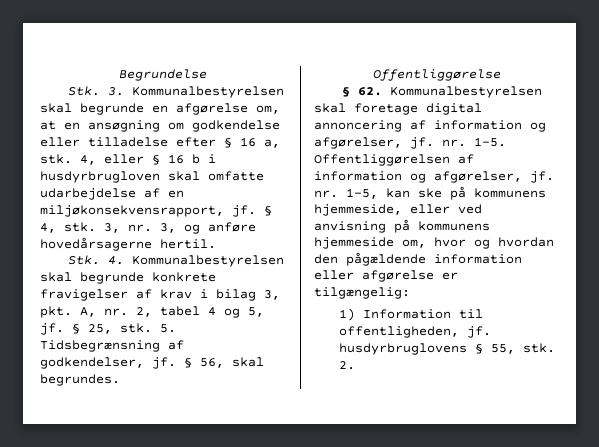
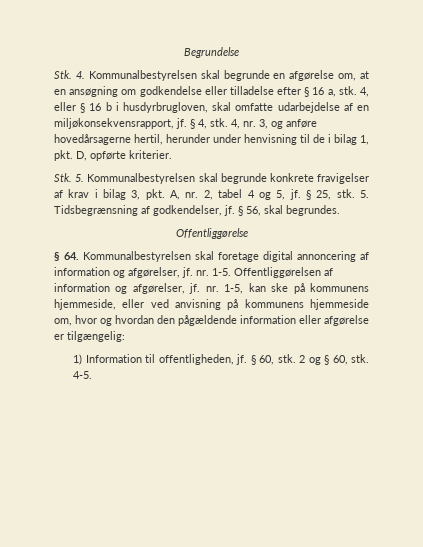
- Stk. 3. Kommunalbestyrelsen skal begrunde en afgørelse om, at en ansøgning om godkendelse eller tilladelse efter § 16 a, stk.
+ Stk. 4. Kommunalbestyrelsen skal begrunde en afgørelse om, at en ansøgning om godkendelse eller tilladelse efter § 16 a, stk.
- 4, eller § 16 b i husdyrbrugloven skal omfatte udarbejdelse af en miljøkonsekvensrapport, jf.
+ 4, eller § 16 b i husdyrbrugloven, skal omfatte udarbejdelse af en miljøkonsekvensrapport, jf.
- 3, nr. 3, og anføre hovedårsagerne hertil.
- Stk. 4. Kommunalbestyrelsen skal begrunde konkrete fravigelser af krav i bilag 3, pkt. A, nr. 2, tabel 4 og 5, jf.
+ 4, nr. 3, og anføre hovedårsagerne hertil, herunder under henvisning til de i bilag 1, pkt. D, opførte kriterier.
+ Stk. 5. Kommunalbestyrelsen skal begrunde konkrete fravigelser af krav i bilag 3, pkt. A, nr. 2, tabel 4 og 5, jf.
- § 62. Kommunalbestyrelsen skal foretage digital annoncering af information og afgørelser, jf. nr. 1-5.
+ § 64. Kommunalbestyrelsen skal foretage digital annoncering af information og afgørelser, jf. nr. 1-5.
- 1) Information til offentligheden, jf. husdyrbruglovens § 55, stk. 2.
+ 1) Information til offentligheden, jf. § 60, stk. 2 og § 60, stk. 4-5.

